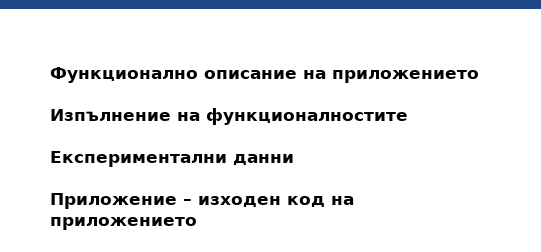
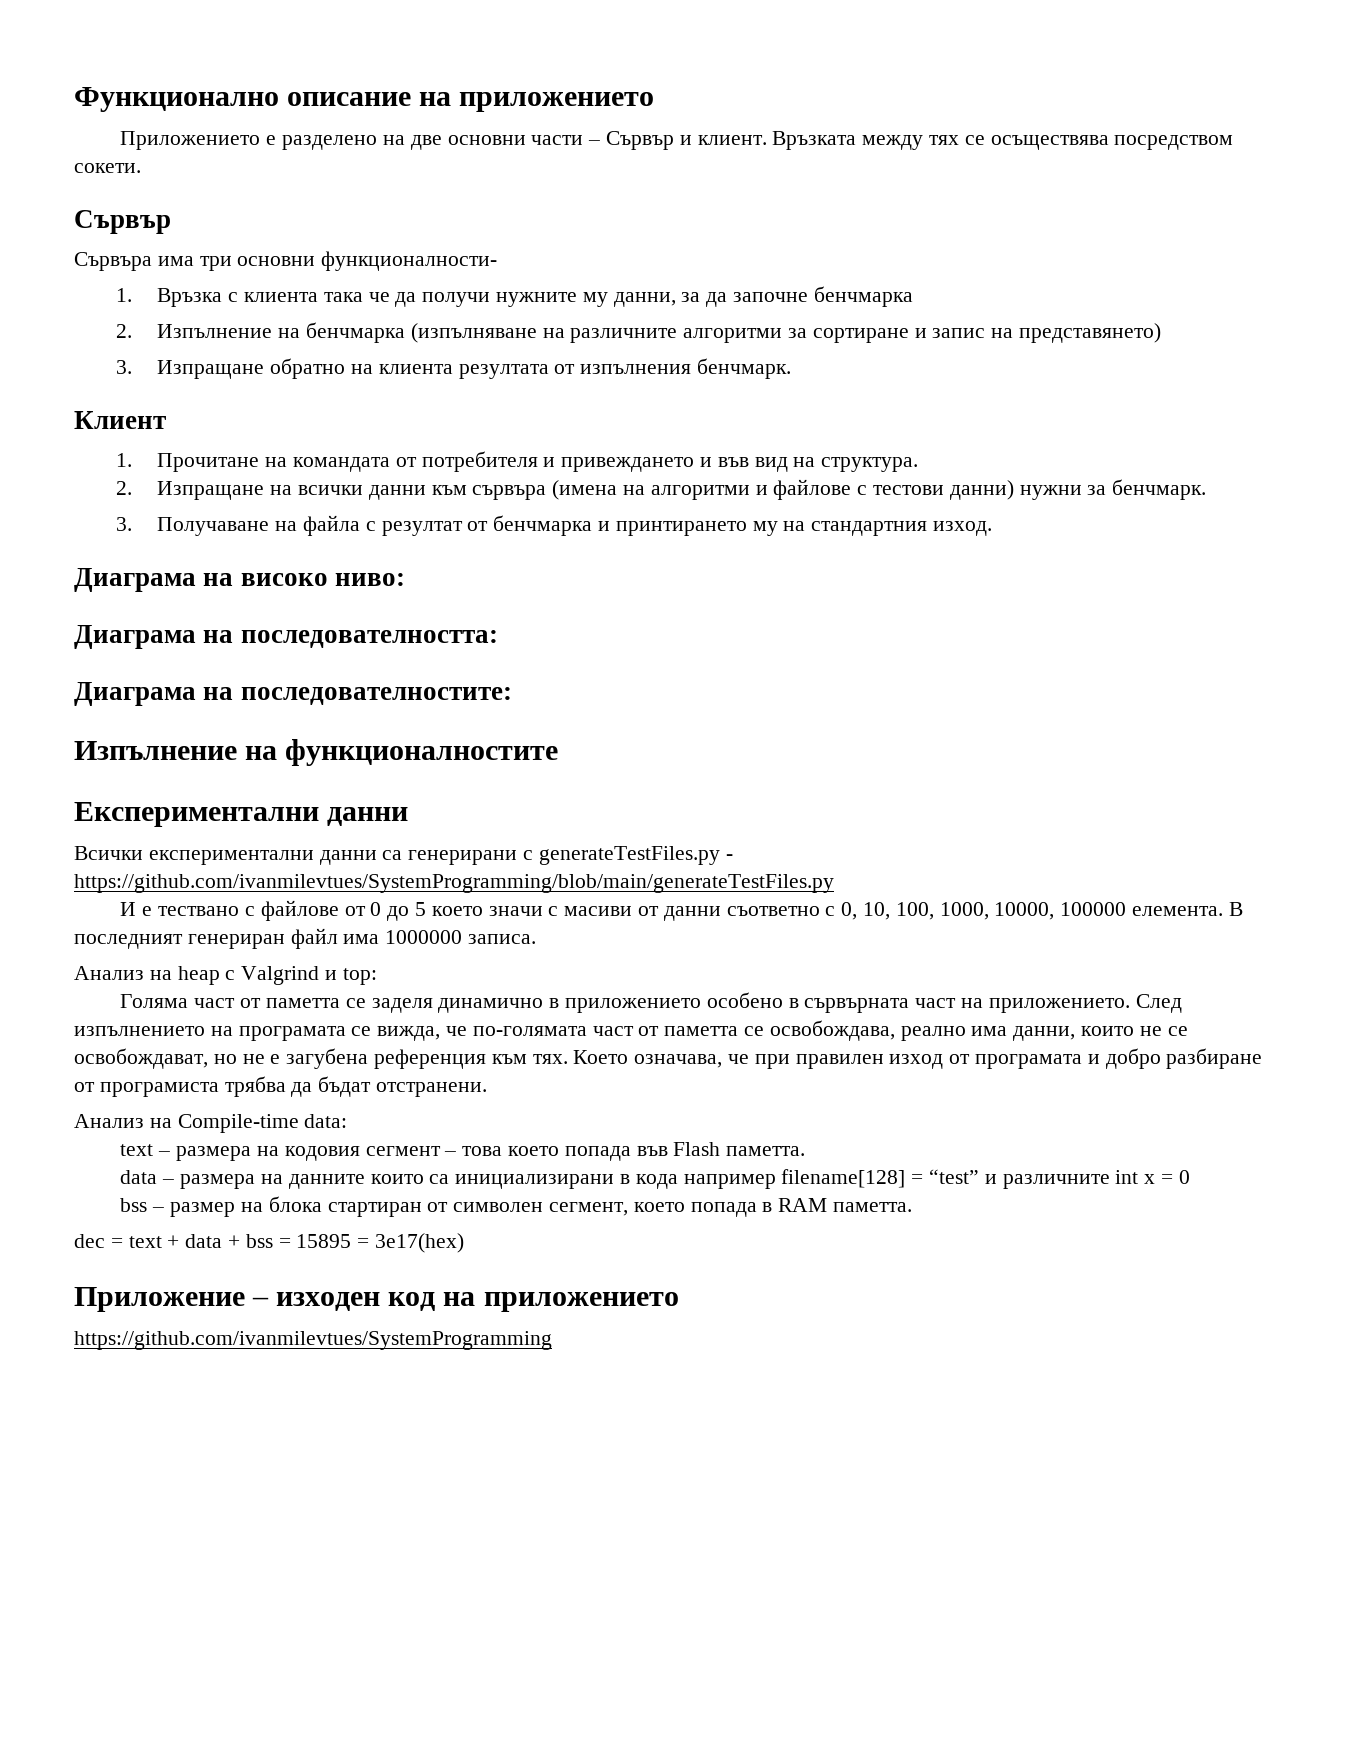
+ Приложението е разделено на две основни части – Сървър и клиент. Връзката между тях се осъществява посредством сокети.
+ Сървър
+ Сървъра има три основни функционалности-
+ 1. Връзка с клиента така че да получи нужните му данни, за да започне бенчмарка
+ 2. Изпълнение на бенчмарка (изпълняване на различните алгоритми за сортиране и запис на представянето)
+ 3. Изпращане обратно на клиента резултата от изпълнения бенчмарк.
+ Клиент
+ 1. Прочитане на командата от потребителя и привеждането и във вид на структура.
+ 2. Изпращане на всички данни към сървъра (имена на алгоритми и файлове с тестови данни) нужни за бенчмарк.
+ 3. Получаване на файла с резултат от бенчмарка и принтирането му на стандартния изход.
+ Диаграма на високо ниво:
+ Диаграма на последователността:
+ Диаграма на последователностите:
+ Всички експериментални данни са генерирани с generateTestFiles.py - https://github.com/ivanmilevtues/SystemProgramming/blob/main/generateTestFiles.py
+ И е тествано с файлове от 0 до 5 което значи с масиви от данни съответно с 0, 10, 100, 1000, 10000, 100000 елемента. В последният генериран файл има 1000000 записа.
+ Анализ на heap с Valgrind и top:
+ Голяма част от паметта се заделя динамично в приложението особено в сървърната част на приложението. След изпълнението на програмата се вижда, че по-голямата част от паметта се освобождава, реално има данни, които не се освобождават, но не е загубена референция към тях. Което означава, че при правилен изход от програмата и добро разбиране от програмиста трябва да бъдат отстранени.
+ Анализ на Compile-time data:
+ text – размера на кодовия сегмент – това което попада във Flash паметта.
+ data – размера на данните които са инициализирани в кода например filename[128] = “test” и различните int x = 0
+ bss – размер на блока стартиран от символен сегмент, което попада в RAM паметта.
+ dec = text + data + bss = 15895 = 3e17(hex)
+ https://github.com/ivanmilevtues/SystemProgramming

